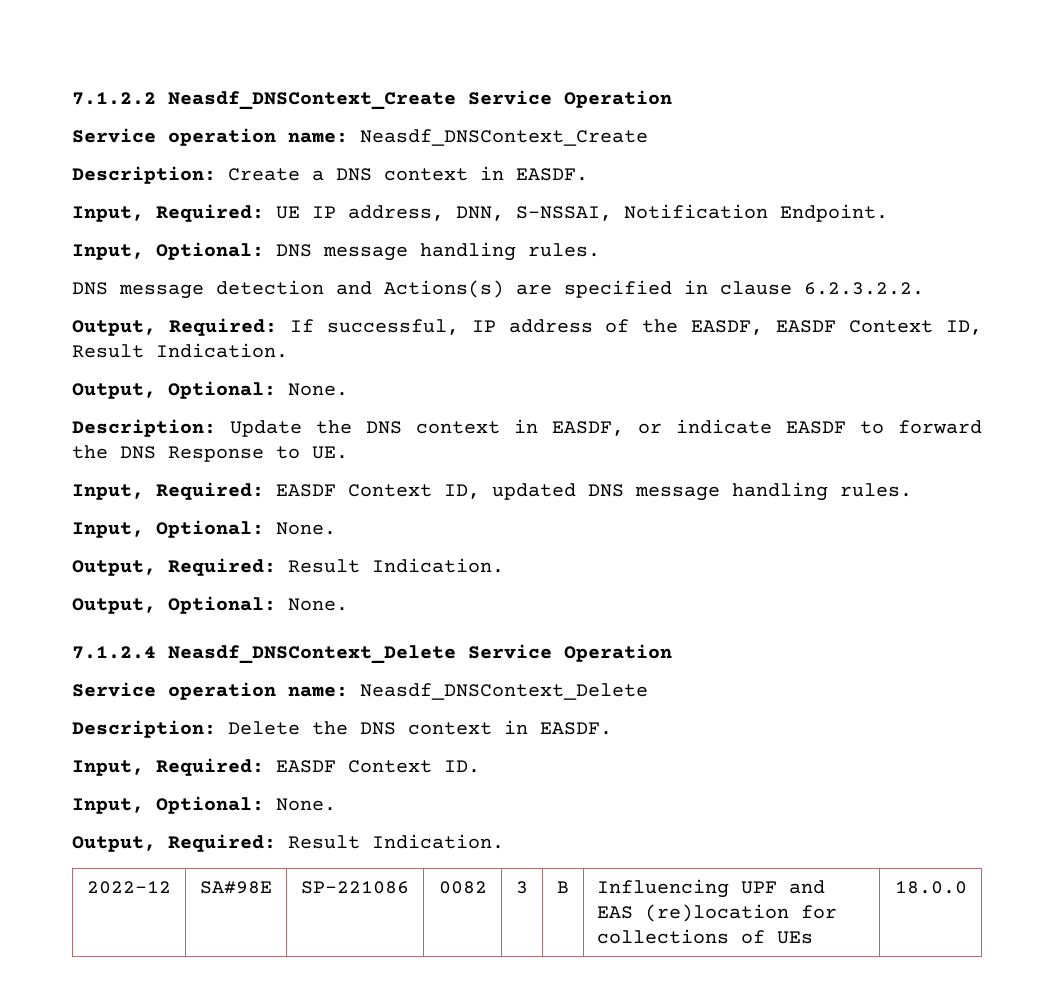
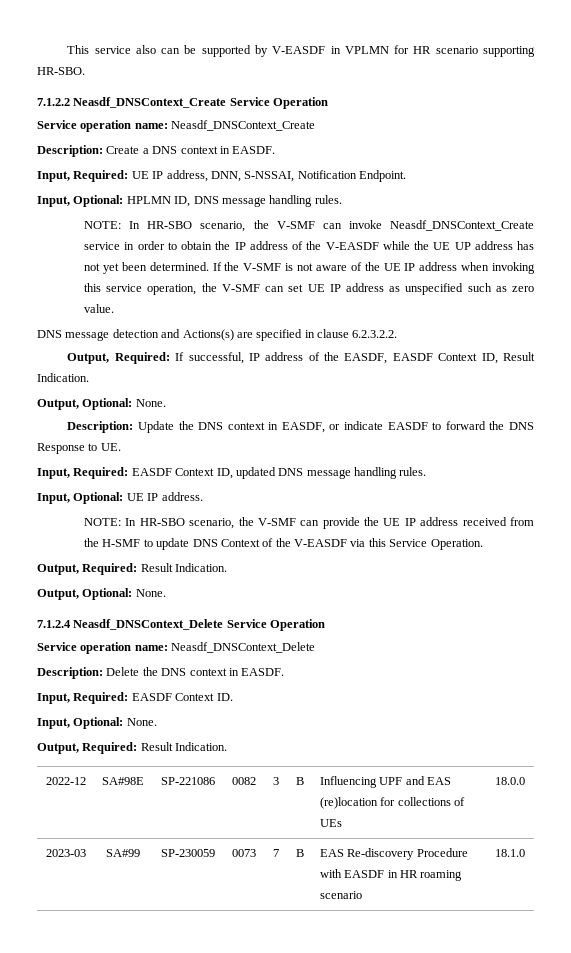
+ This service also can be supported by V-EASDF in VPLMN for HR scenario supporting HR-SBO.
- Input, Optional: DNS message handling rules.
+ Input, Optional: HPLMN ID, DNS message handling rules.
+ NOTE: In HR-SBO scenario, the V-SMF can invoke Neasdf_DNSContext_Create service in order to obtain the IP address of the V-EASDF while the UE UP address has not yet been determined. If the V-SMF is not aware of the UE IP address when invoking this service operation, the V-SMF can set UE IP address as unspecified such as zero value.
  Input, Required: EASDF Context ID, updated DNS message handling rules.
- Input, Optional: None.
+ Input, Optional: UE IP address.
+ NOTE: In HR-SBO scenario, the V-SMF can provide the UE IP address received from the H-SMF to update DNS Context of the V-EASDF via this Service Operation.
+ 2023-03 | SA#99 | SP-230059 | 0073 | 7 | B | EAS Re-discovery Procedure with EASDF in HR roaming scenario | 18.1.0

